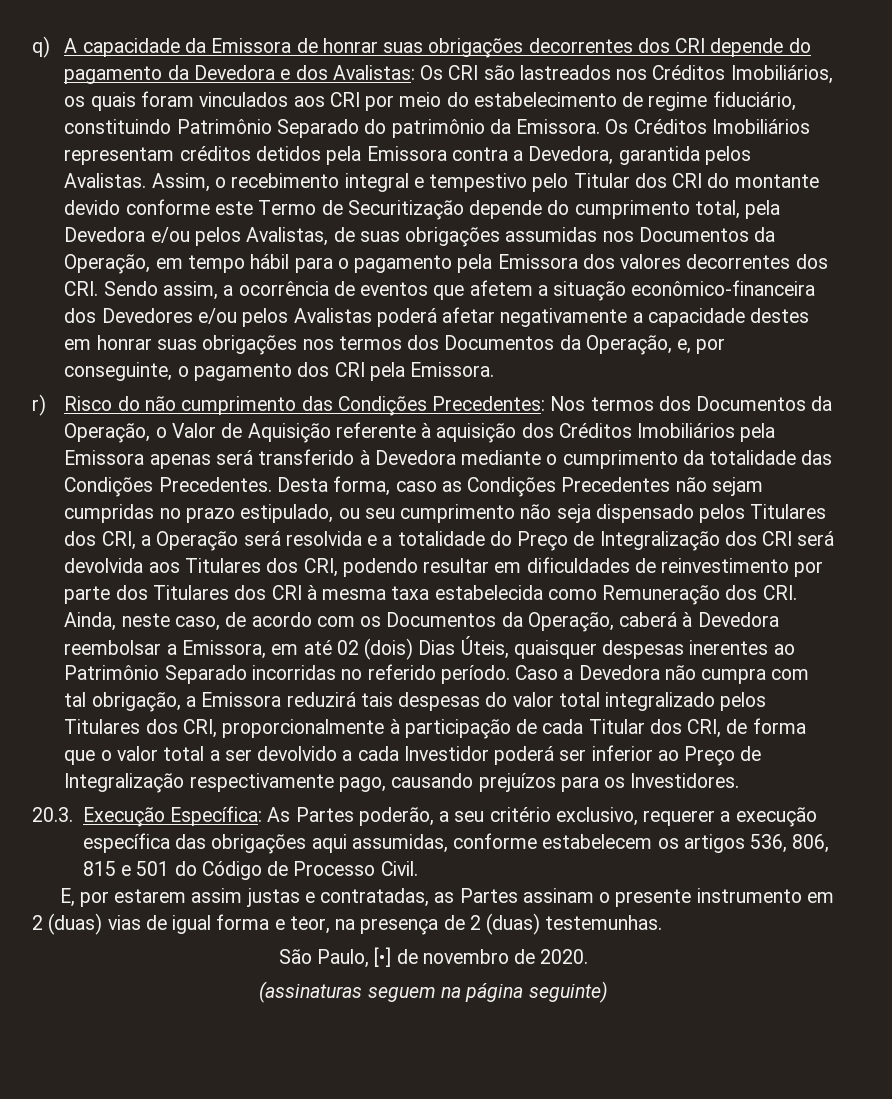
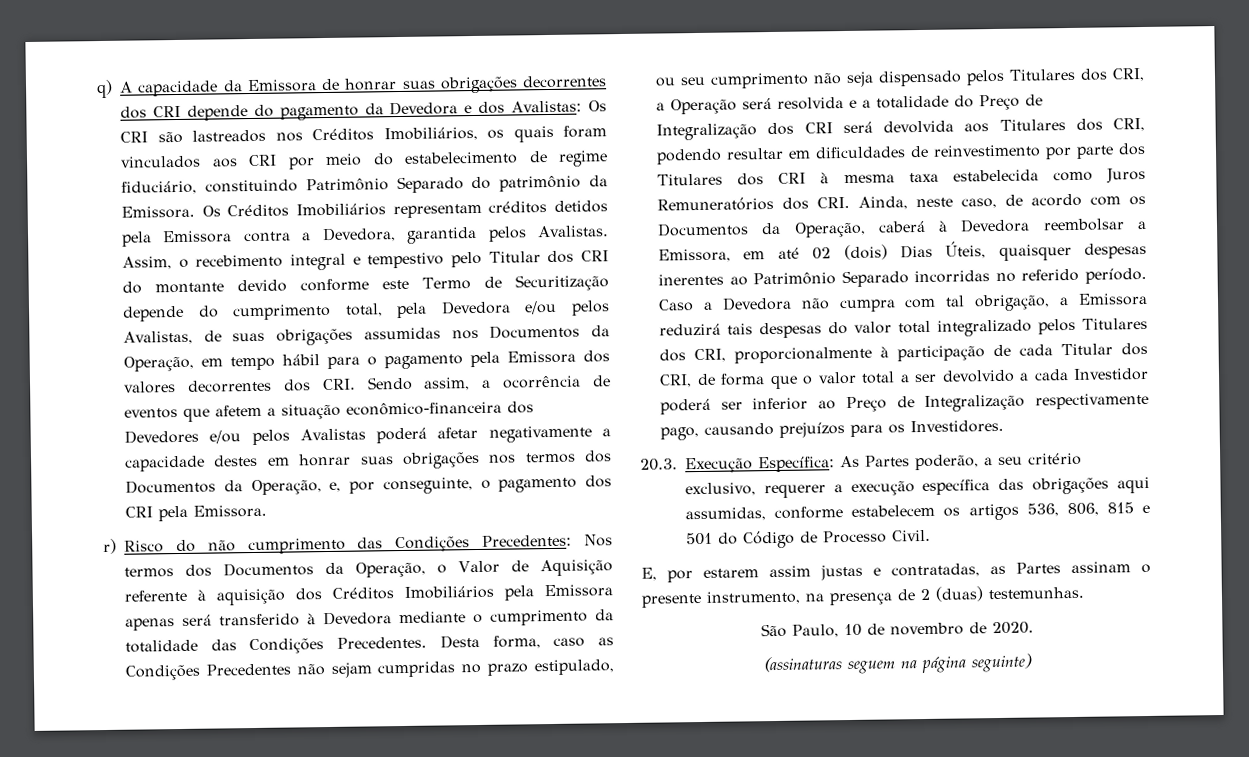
- Desta forma, caso as Condições Precedentes não sejam cumpridas no prazo estipulado, ou seu cumprimento não seja dispensado pelos Titulares dos CRI, a Operação será resolvida e a totalidade do Preço de Integralização dos CRI será devolvida aos Titulares dos CRI, podendo resultar em dificuldades de reinvestimento por parte dos Titulares dos CRI à mesma taxa estabelecida como Remuneração dos CRI. Ainda, neste caso, de acordo com os Documentos da Operação, caberá à Devedora reembolsar a Emissora, em até 02 (dois) Dias Úteis, quaisquer despesas inerentes ao Patrimônio Separado incorridas no referido período.
+ Desta forma, caso as Condições Precedentes não sejam cumpridas no prazo estipulado, ou seu cumprimento não seja dispensado pelos Titulares dos CRI, a Operação será resolvida e a totalidade do Preço de Integralização dos CRI será devolvida aos Titulares dos CRI, podendo resultar em dificuldades de reinvestimento por parte dos Titulares dos CRI à mesma taxa estabelecida como Juros Remuneratórios dos CRI. Ainda, neste caso, de acordo com os Documentos da Operação, caberá à Devedora reembolsar a Emissora, em até 02 (dois) Dias Úteis, quaisquer despesas inerentes ao Patrimônio Separado incorridas no referido período.
- E, por estarem assim justas e contratadas, as Partes assinam o presente instrumento em 2 (duas) vias de igual forma e teor, na presença de 2 (duas) testemunhas.
+ E, por estarem assim justas e contratadas, as Partes assinam o presente instrumento, na presença de 2 (duas) testemunhas.
- São Paulo, [•] de novembro de 2020.
+ São Paulo, 10 de novembro de 2020.

